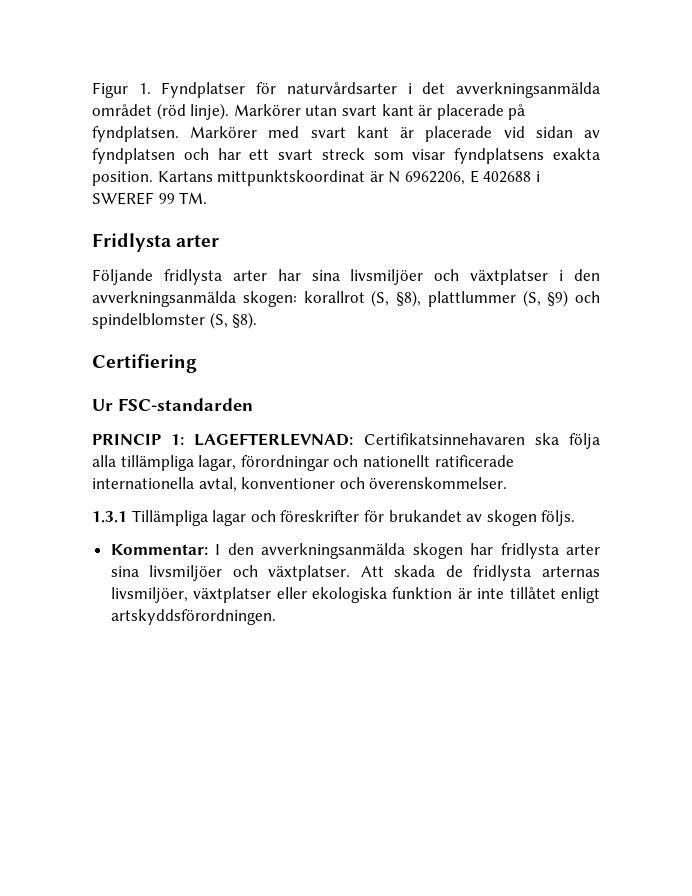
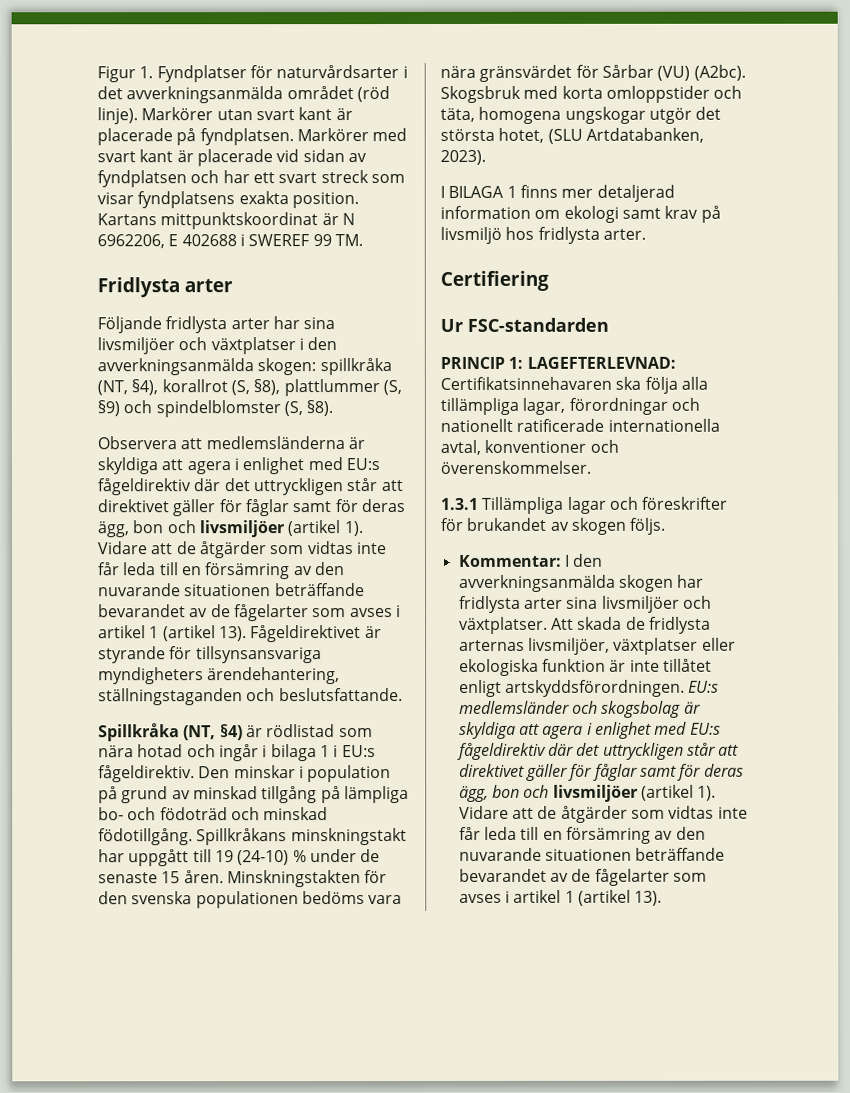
- Följande fridlysta arter har sina livsmiljöer och växtplatser i den avverkningsanmälda skogen: korallrot (S, §8), plattlummer (S, §9) och spindelblomster (S, §8).
+ Följande fridlysta arter har sina livsmiljöer och växtplatser i den avverkningsanmälda skogen: spillkråka (NT, §4), korallrot (S, §8), plattlummer (S, §9) och spindelblomster (S, §8).
+ Observera att medlemsländerna är skyldiga att agera i enlighet med EU:s fågeldirektiv där det uttryckligen står att direktivet gäller för fåglar samt för deras ägg, bon och livsmiljöer (artikel 1). Vidare att de åtgärder som vidtas inte får leda till en försämring av den nuvarande situationen beträffande bevarandet av de fågelarter som avses i artikel 1 (artikel 13). Fågeldirektivet är styrande för tillsynsansvariga myndigheters ärendehantering, ställningstaganden och beslutsfattande.
+ Spillkråka (NT, §4) är rödlistad som nära hotad och ingår i bilaga 1 i EU:s fågeldirektiv. Den minskar i population på grund av minskad tillgång på lämpliga bo- och födoträd och minskad födotillgång. Spillkråkans minskningstakt har uppgått till 19 (24-10) % under de senaste 15 åren. Minskningstakten för den svenska populationen bedöms vara nära gränsvärdet för Sårbar (VU) (A2bc). Skogsbruk med korta omloppstider och täta, homogena ungskogar utgör det största hotet, (SLU Artdatabanken, 2023).
+ I BILAGA 1 finns mer detaljerad information om ekologi samt krav på livsmiljö hos fridlysta arter.
+ EU:s medlemsländer och skogsbolag är skyldiga att agera i enlighet med EU:s fågeldirektiv där det uttryckligen står att direktivet gäller för fåglar samt för deras ägg, bon och livsmiljöer (artikel 1). Vidare att de åtgärder som vidtas inte får leda till en försämring av den nuvarande situationen beträffande bevarandet av de fågelarter som avses i artikel 1 (artikel 13).

